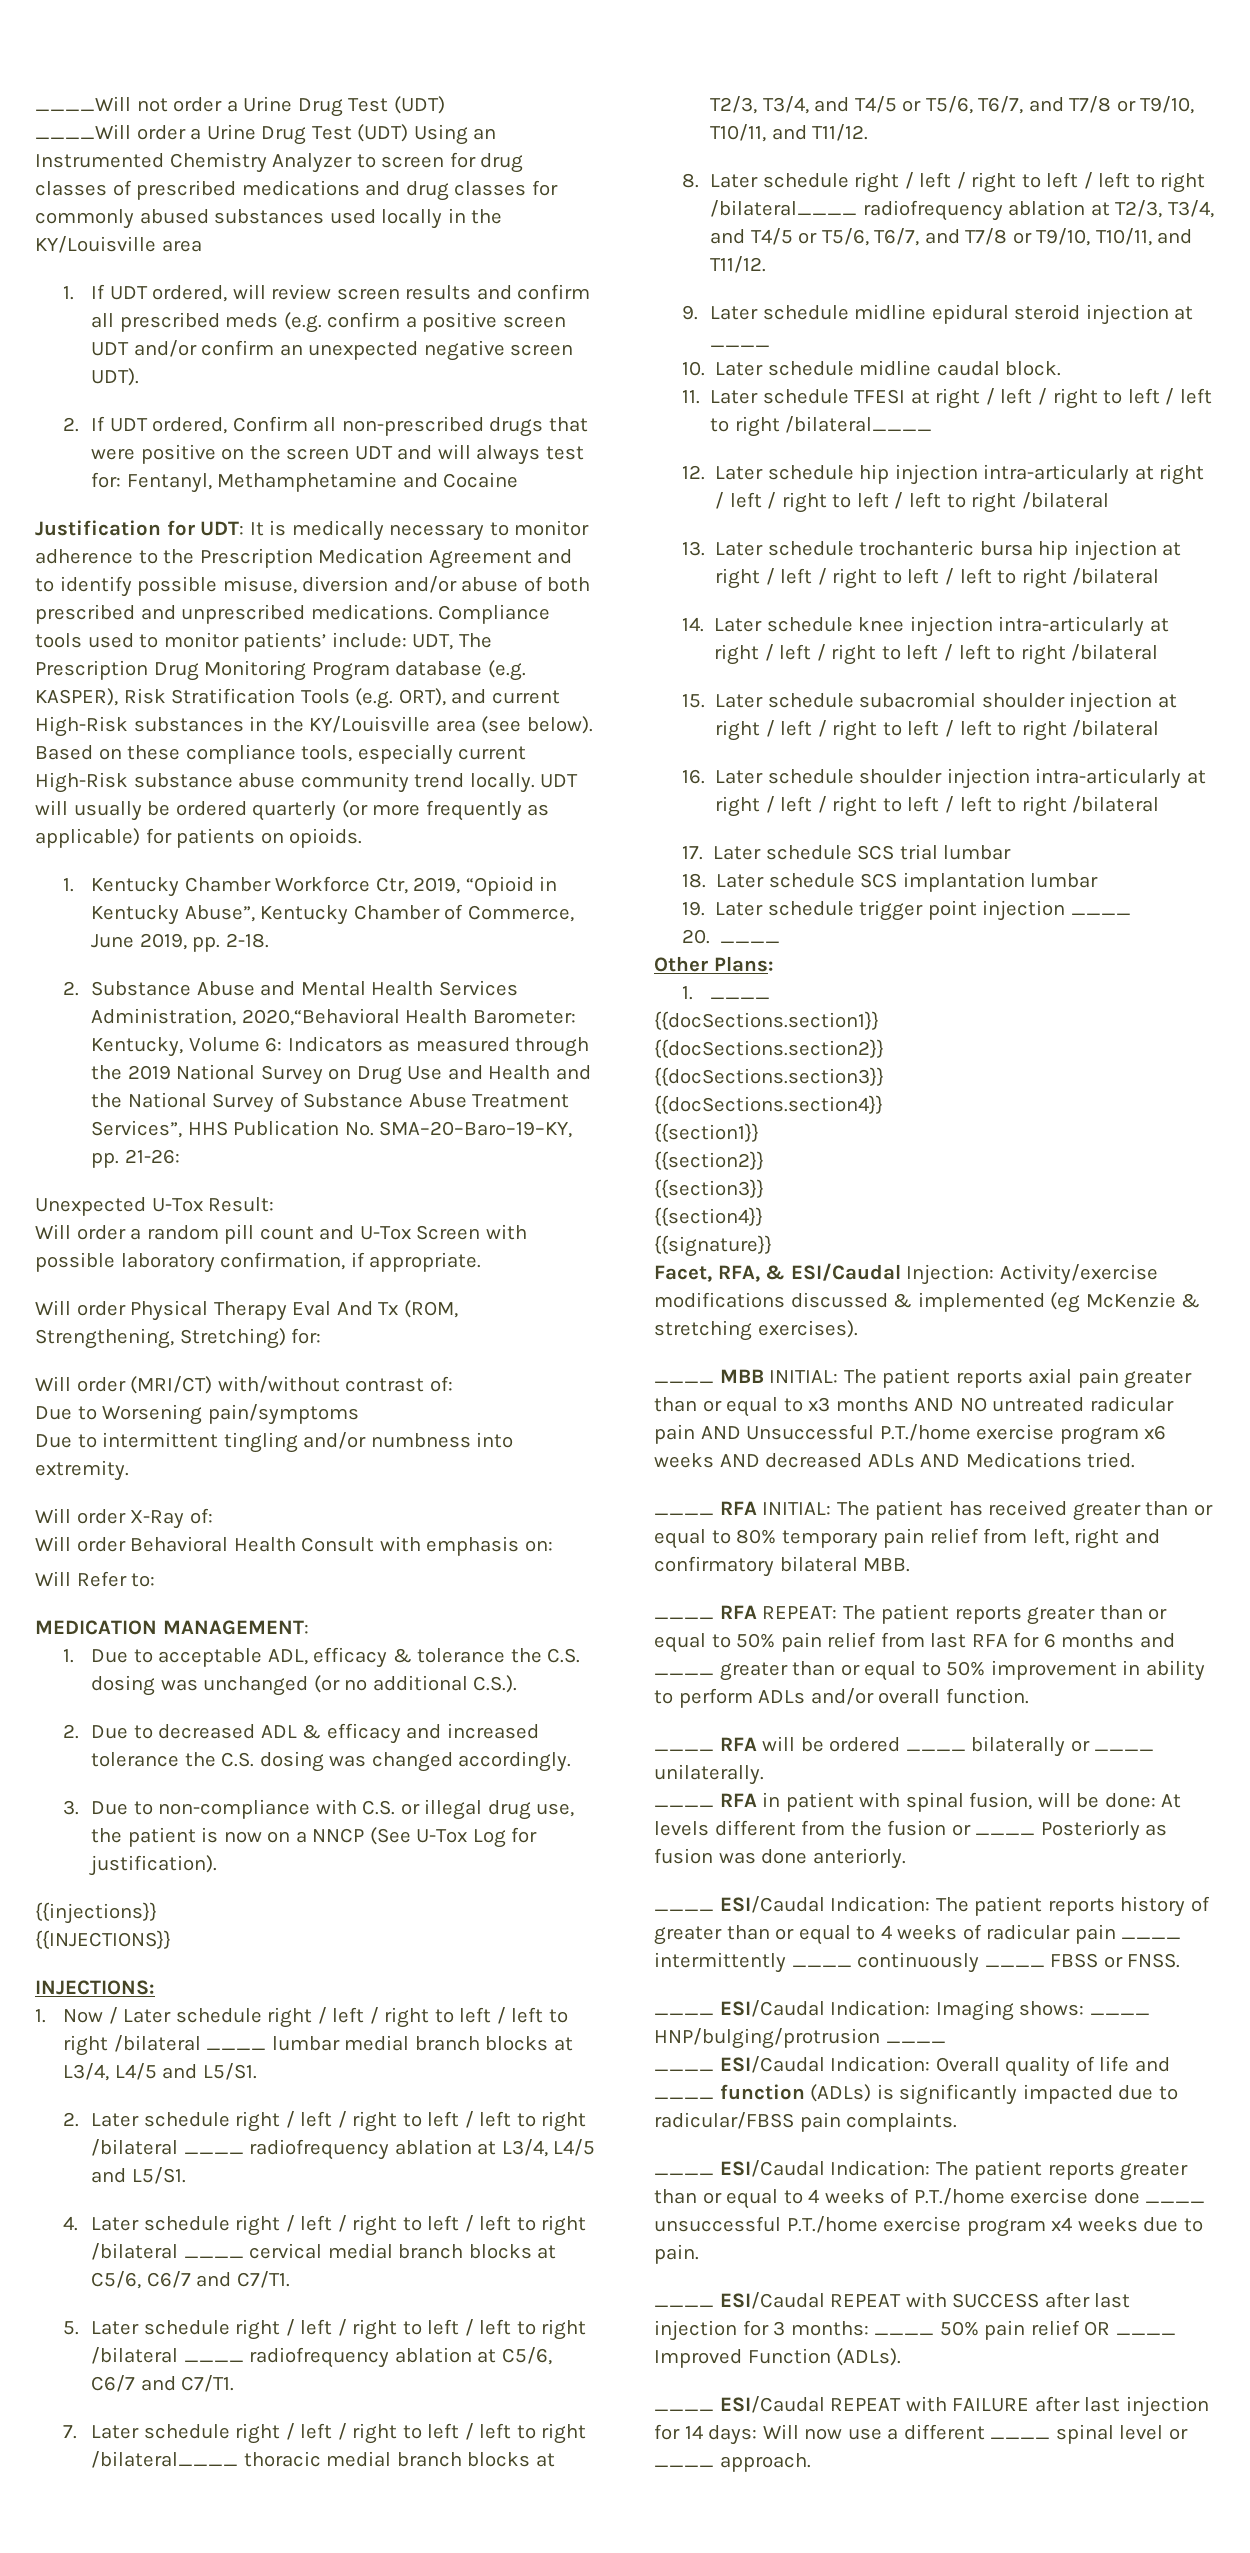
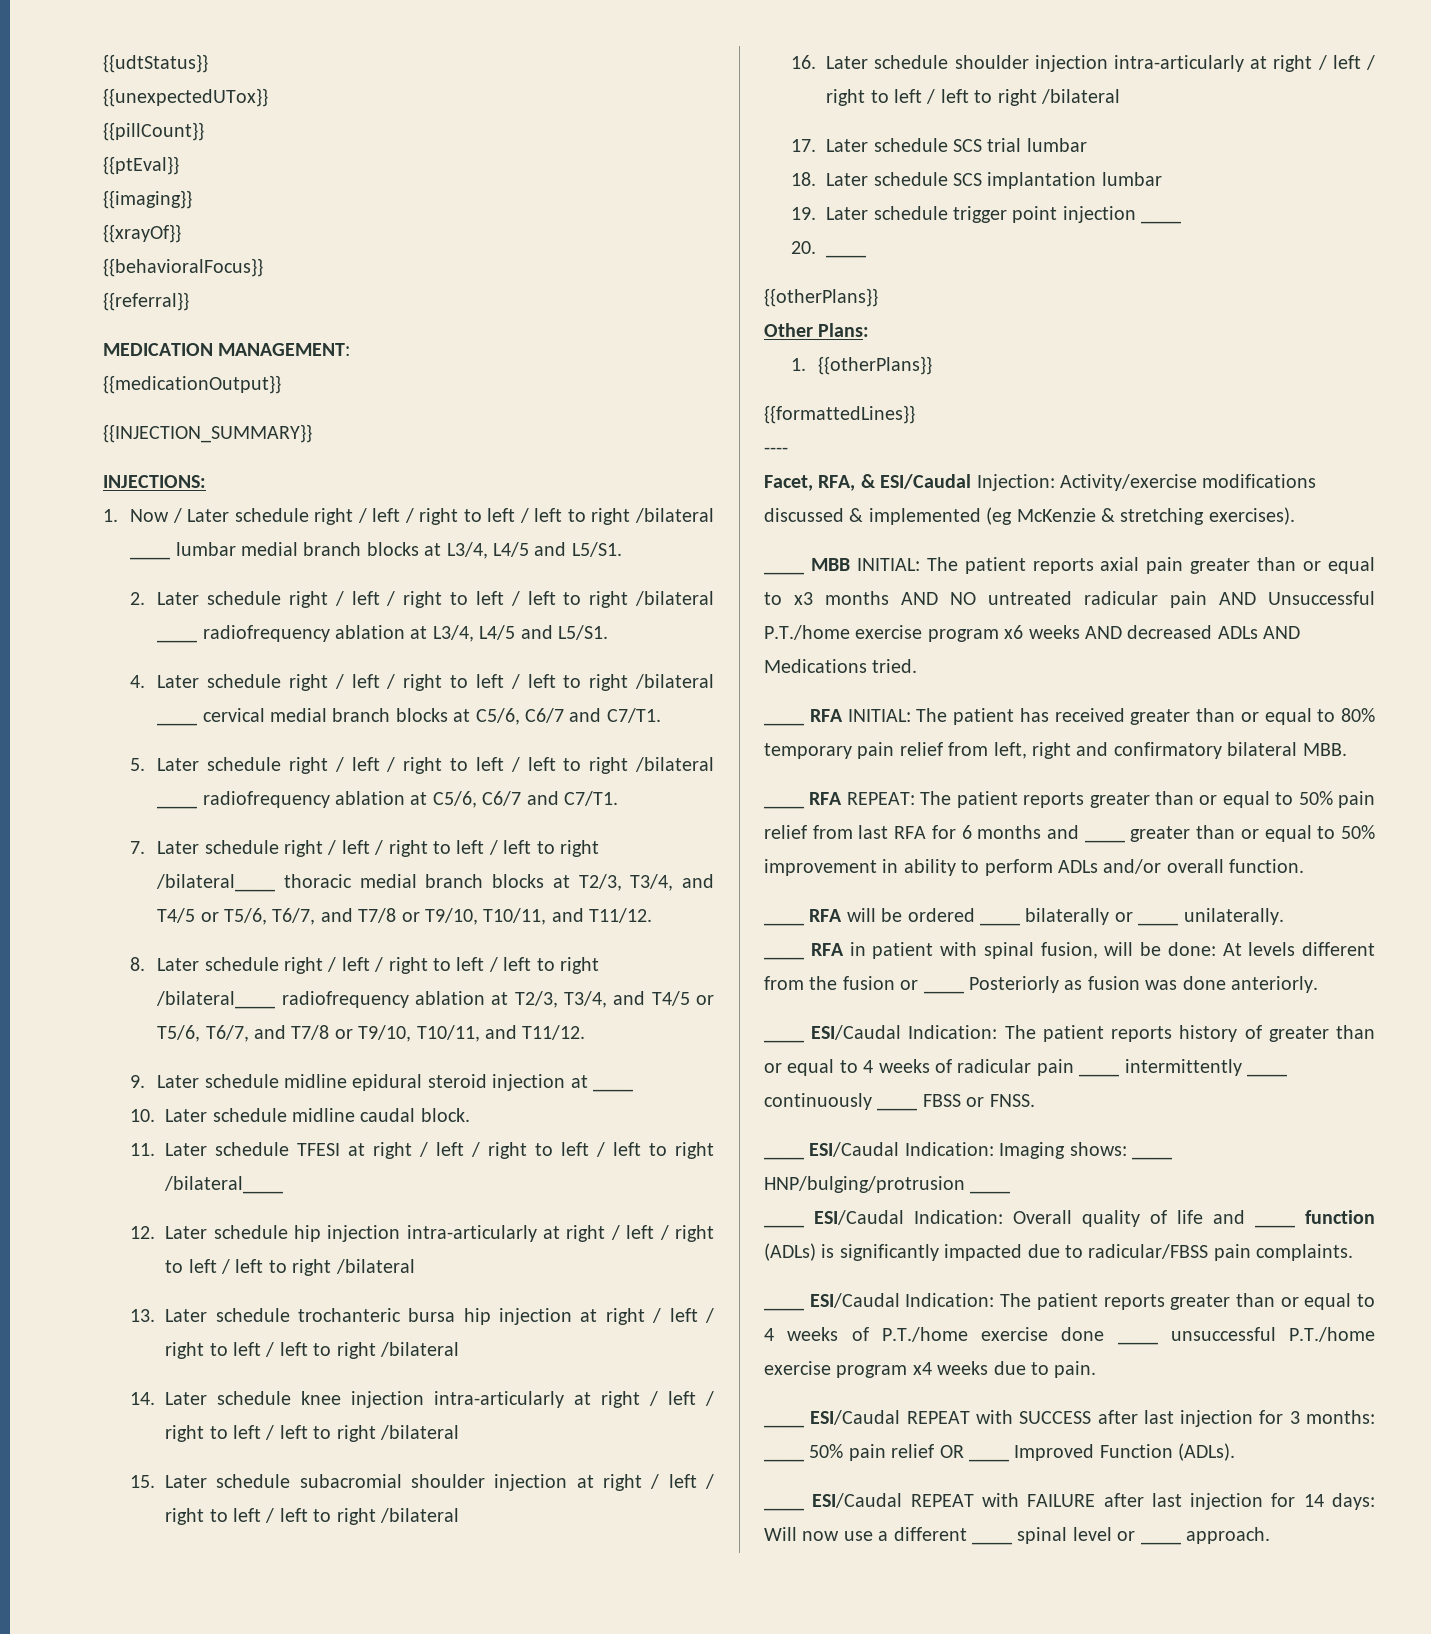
- ____Will not order a Urine Drug Test (UDT)
- ____Will order a Urine Drug Test (UDT) Using an Instrumented Chemistry Analyzer to screen for drug classes of prescribed medications and drug classes for commonly abused substances used locally in the KY/Louisville area
- 1. If UDT ordered, will review screen results and confirm all prescribed meds (e.g. confirm a positive screen UDT and/or confirm an unexpected negative screen UDT).
- 2. If UDT ordered, Confirm all non-prescribed drugs that were positive on the screen UDT and will always test for: Fentanyl, Methamphetamine and Cocaine
- Justification for UDT: It is medically necessary to monitor adherence to the Prescription Medication Agreement and to identify possible misuse, diversion and/or abuse of both prescribed and unprescribed medications. Compliance tools used to monitor patients’ include: UDT, The Prescription Drug Monitoring Program database (e.g. KASPER), Risk Stratification Tools (e.g. ORT), and current High-Risk substances in the KY/Louisville area (see below). Based on these compliance tools, especially current High-Risk substance abuse community trend locally. UDT will usually be ordered quarterly (or more frequently as applicable) for patients on opioids.
- 1. Kentucky Chamber Workforce Ctr, 2019, “Opioid in Kentucky Abuse”, Kentucky Chamber of Commerce, June 2019, pp. 2-18.
- 2. Substance Abuse and Mental Health Services Administration, 2020,“Behavioral Health Barometer: Kentucky, Volume 6: Indicators as measured through the 2019 National Survey on Drug Use and Health and the National Survey of Substance Abuse Treatment Services”, HHS Publication No. SMA–20–Baro–19–KY, pp. 21-26:
- Unexpected U-Tox Result:
- Will order a random pill count and U-Tox Screen with possible laboratory confirmation, if appropriate.
- Will order Physical Therapy Eval And Tx (ROM, Strengthening, Stretching) for:
- Will order (MRI/CT) with/without contrast of:
- Due to Worsening pain/symptoms
- Due to intermittent tingling and/or numbness into extremity.
- Will order X-Ray of:
- Will order Behavioral Health Consult with emphasis on:
- Will Refer to:
+ {{udtStatus}}
+ {{unexpectedUTox}}
+ {{pillCount}}
+ {{ptEval}}
+ {{imaging}}
+ {{xrayOf}}
+ {{behavioralFocus}}
+ {{referral}}
  MEDICATION MANAGEMENT:
- 1. Due to acceptable ADL, efficacy & tolerance the C.S. dosing was unchanged (or no additional C.S.).
- 2. Due to decreased ADL & efficacy and increased tolerance the C.S. dosing was changed accordingly.
- 3. Due to non-compliance with C.S. or illegal drug use, the patient is now on a NNCP (See U-Tox Log for justification).
- {{injections}}
- {{INJECTIONS}}
+ {{medicationOutput}}
+ {{INJECTION_SUMMARY}}
  20. ____
+ {{otherPlans}}
- 1. ____
- {{docSections.section1}}
- {{docSections.section2}}
- {{docSections.section3}}
- {{docSections.section4}}
- {{section1}}
- {{section2}}
- {{section3}}
- {{section4}}
- {{signature}}
+ 1. {{otherPlans}}
+ {{formattedLines}}
+ ----

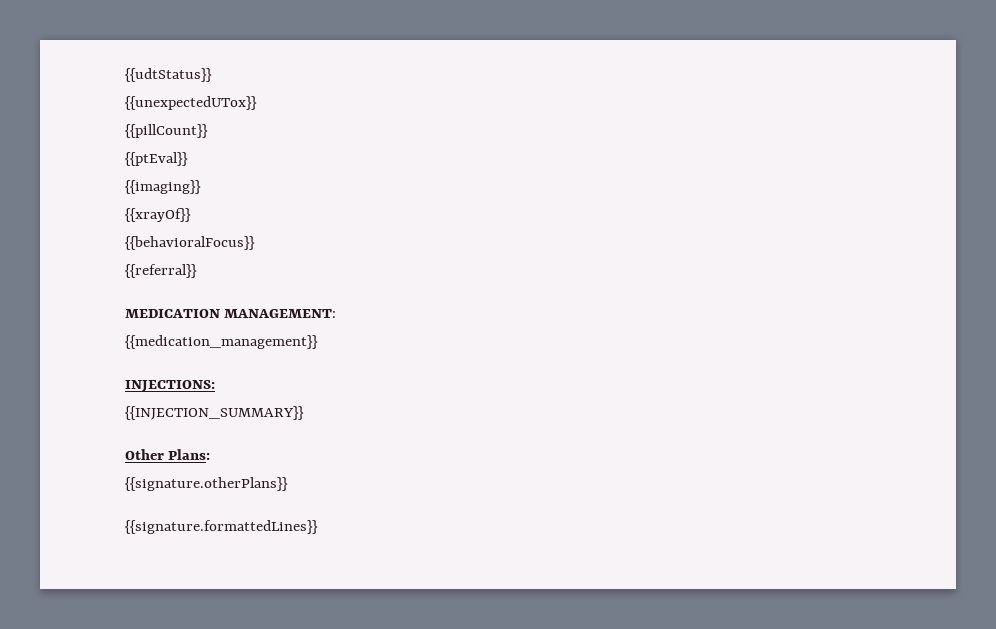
- {{medicationOutput}}
- {{INJECTION_SUMMARY}}
+ {{medication_management}}
- 1. Now / Later schedule right / left / right to left / left to right /bilateral ____ lumbar medial branch blocks at L3/4, L4/5 and L5/S1.
- 2. Later schedule right / left / right to left / left to right /bilateral ____ radiofrequency ablation at L3/4, L4/5 and L5/S1.
- 4. Later schedule right / left / right to left / left to right /bilateral ____ cervical medial branch blocks at C5/6, C6/7 and C7/T1.
- 5. Later schedule right / left / right to left / left to right /bilateral ____ radiofrequency ablation at C5/6, C6/7 and C7/T1.
- 7. Later schedule right / left / right to left / left to right /bilateral____ thoracic medial branch blocks at T2/3, T3/4, and T4/5 or T5/6, T6/7, and T7/8 or T9/10, T10/11, and T11/12.
- 8. Later schedule right / left / right to left / left to right /bilateral____ radiofrequency ablation at T2/3, T3/4, and T4/5 or T5/6, T6/7, and T7/8 or T9/10, T10/11, and T11/12.
- 9. Later schedule midline epidural steroid injection at ____
- 10. Later schedule midline caudal block.
- 11. Later schedule TFESI at right / left / right to left / left to right /bilateral____
- 12. Later schedule hip injection intra-articularly at right / left / right to left / left to right /bilateral
- 13. Later schedule trochanteric bursa hip injection at right / left / right to left / left to right /bilateral
- 14. Later schedule knee injection intra-articularly at right / left / right to left / left to right /bilateral
- 15. Later schedule subacromial shoulder injection at right / left / right to left / left to right /bilateral
- 16. Later schedule shoulder injection intra-articularly at right / left / right to left / left to right /bilateral
- 17. Later schedule SCS trial lumbar
- 18. Later schedule SCS implantation lumbar
- 19. Later schedule trigger point injection ____
- 20. ____
- {{otherPlans}}
+ {{INJECTION_SUMMARY}}
  Other Plans:
- 1. {{otherPlans}}
- {{formattedLines}}
- ----
- Facet, RFA, & ESI/Caudal Injection: Activity/exercise modifications discussed & implemented (eg McKenzie & stretching exercises).
- ____ MBB INITIAL: The patient reports axial pain greater than or equal to x3 months AND NO untreated radicular pain AND Unsuccessful P.T./home exercise program x6 weeks AND decreased ADLs AND Medications tried.
- ____ RFA INITIAL: The patient has received greater than or equal to 80% temporary pain relief from left, right and confirmatory bilateral MBB.
- ____ RFA REPEAT: The patient reports greater than or equal to 50% pain relief from last RFA for 6 months and ____ greater than or equal to 50% improvement in ability to perform ADLs and/or overall function.
- ____ RFA will be ordered ____ bilaterally or ____ unilaterally.
- ____ RFA in patient with spinal fusion, will be done: At levels different from the fusion or ____ Posteriorly as fusion was done anteriorly.
- ____ ESI/Caudal Indication: The patient reports history of greater than or equal to 4 weeks of radicular pain ____ intermittently ____ continuously ____ FBSS or FNSS.
- ____ ESI/Caudal Indication: Imaging shows: ____ HNP/bulging/protrusion ____
- ____ ESI/Caudal Indication: Overall quality of life and ____ function (ADLs) is significantly impacted due to radicular/FBSS pain complaints.
- ____ ESI/Caudal Indication: The patient reports greater than or equal to 4 weeks of P.T./home exercise done ____ unsuccessful P.T./home exercise program x4 weeks due to pain.
- ____ ESI/Caudal REPEAT with SUCCESS after last injection for 3 months: ____ 50% pain relief OR ____ Improved Function (ADLs).
- ____ ESI/Caudal REPEAT with FAILURE after last injection for 14 days: Will now use a different ____ spinal level or ____ approach.
+ {{signature.otherPlans}}
+ {{signature.formattedLines}}

